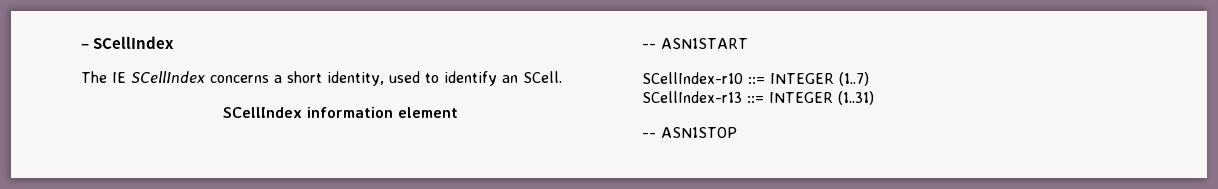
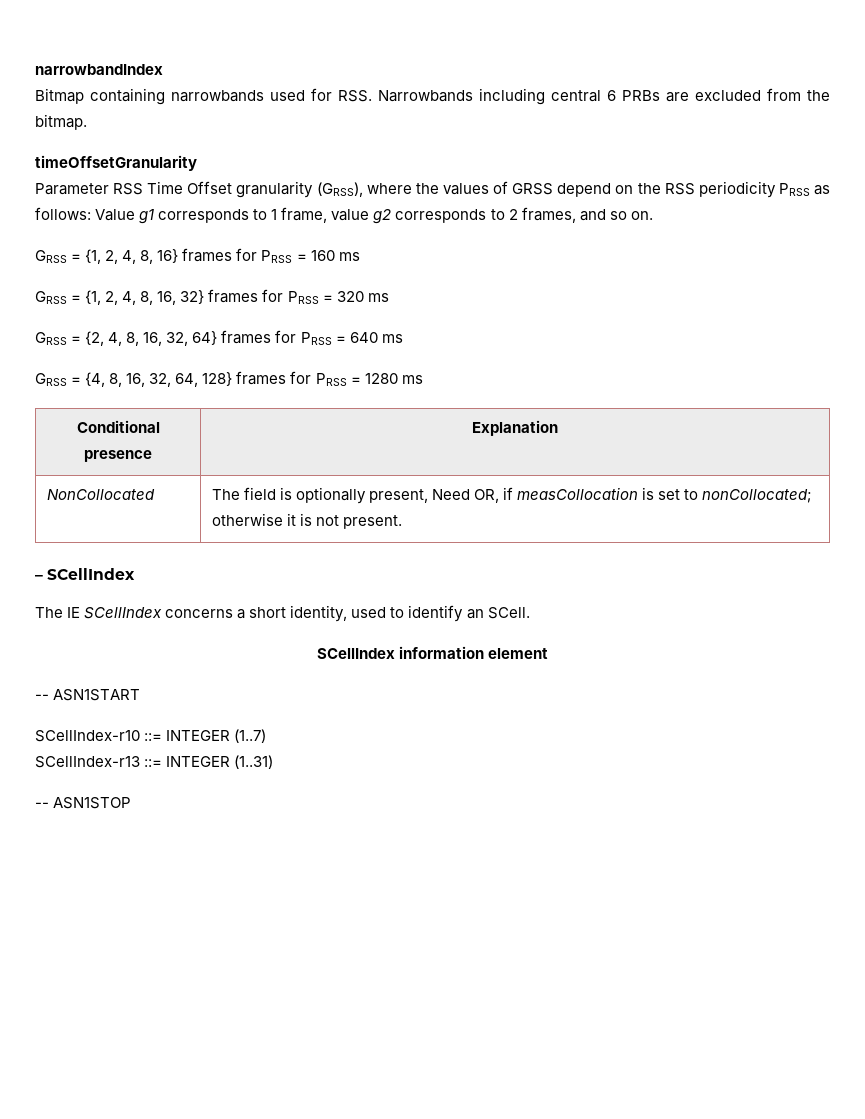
+ narrowbandIndex
+ Bitmap containing narrowbands used for RSS. Narrowbands including central 6 PRBs are excluded from the bitmap.
+ timeOffsetGranularity
+ Parameter RSS Time Offset granularity (GRSS), where the values of GRSS depend on the RSS periodicity PRSS as follows: Value g1 corresponds to 1 frame, value g2 corresponds to 2 frames, and so on.
+ GRSS = {1, 2, 4, 8, 16} frames for PRSS = 160 ms
+ GRSS = {1, 2, 4, 8, 16, 32} frames for PRSS = 320 ms
+ GRSS = {2, 4, 8, 16, 32, 64} frames for PRSS = 640 ms
+ GRSS = {4, 8, 16, 32, 64, 128} frames for PRSS = 1280 ms
+ Conditional presence | Explanation
+ NonCollocated | The field is optionally present, Need OR, if measCollocation is set to nonCollocated; otherwise it is not present.

